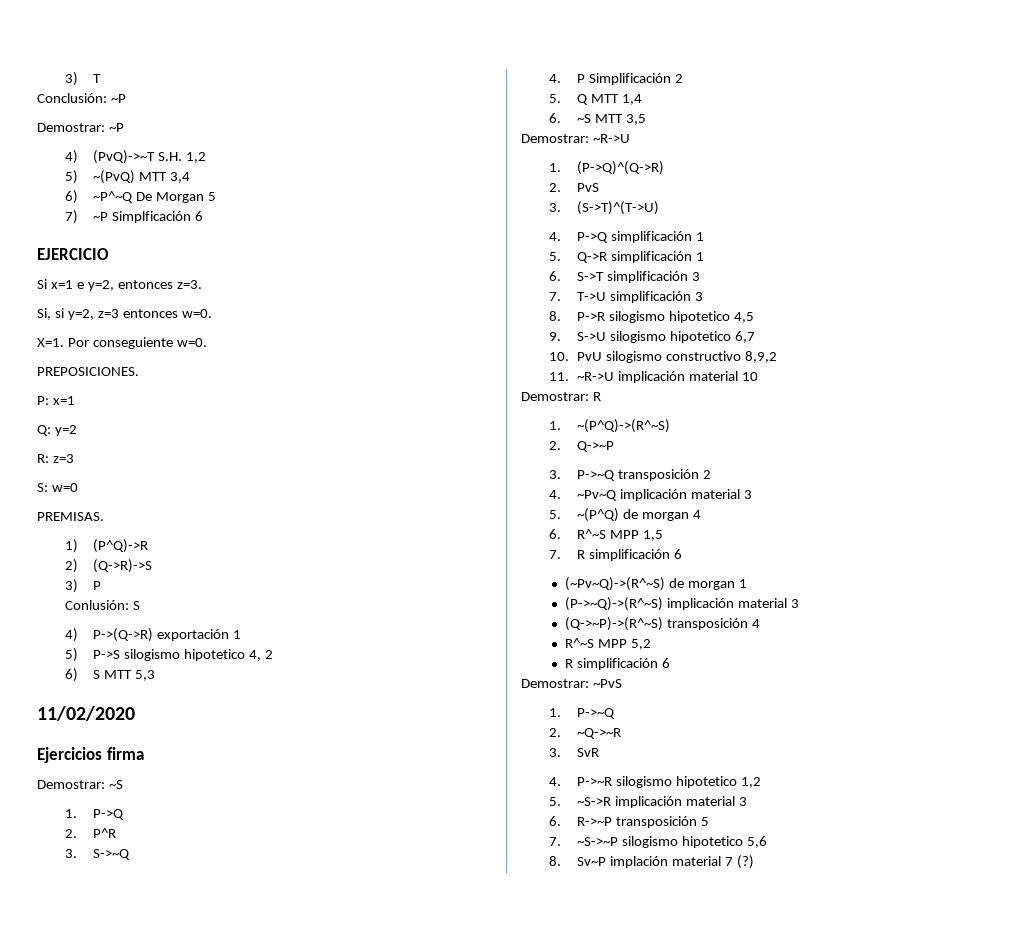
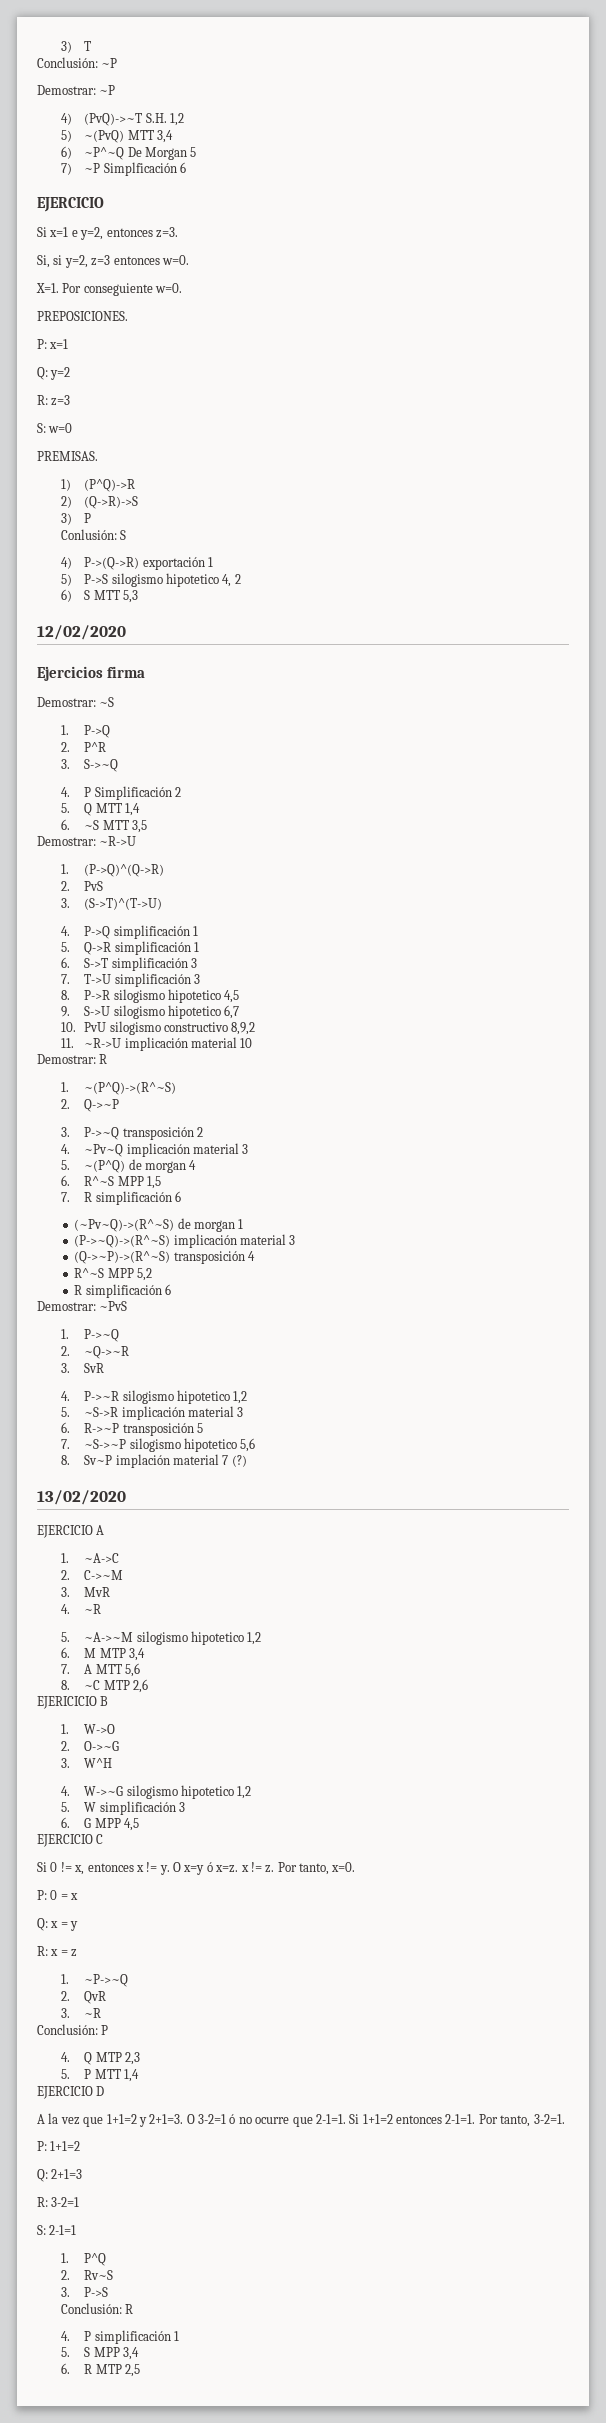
- 11/02/2020
+ 12/02/2020
+ 13/02/2020
+ EJERCICIO A
+ 1. ~A->C
+ 2. C->~M
+ 3. MvR
+ 4. ~R
+ 5. ~A->~M silogismo hipotetico 1,2
+ 6. M MTP 3,4
+ 7. A MTT 5,6
+ 8. ~C MTP 2,6
+ EJERICICIO B
+ 1. W->O
+ 2. O->~G
+ 3. W^H
+ 4. W->~G silogismo hipotetico 1,2
+ 5. W simplificación 3
+ 6. G MPP 4,5
+ EJERCICIO C
+ Si 0 != x, entonces x != y. O x=y ó x=z. x != z. Por tanto, x=0.
+ P: 0 = x
+ Q: x = y
+ R: x = z
+ 1. ~P->~Q
+ 2. QvR
+ 3. ~R
+ Conclusión: P
+ 4. Q MTP 2,3
+ 5. P MTT 1,4
+ EJERCICIO D
+ A la vez que 1+1=2 y 2+1=3. O 3-2=1 ó no ocurre que 2-1=1. Si 1+1=2 entonces 2-1=1. Por tanto, 3-2=1.
+ P: 1+1=2
+ Q: 2+1=3
+ R: 3-2=1
+ S: 2-1=1
+ 1. P^Q
+ 2. Rv~S
+ 3. P->S
+ Conclusión: R
+ 4. P simplificación 1
+ 5. S MPP 3,4
+ 6. R MTP 2,5

